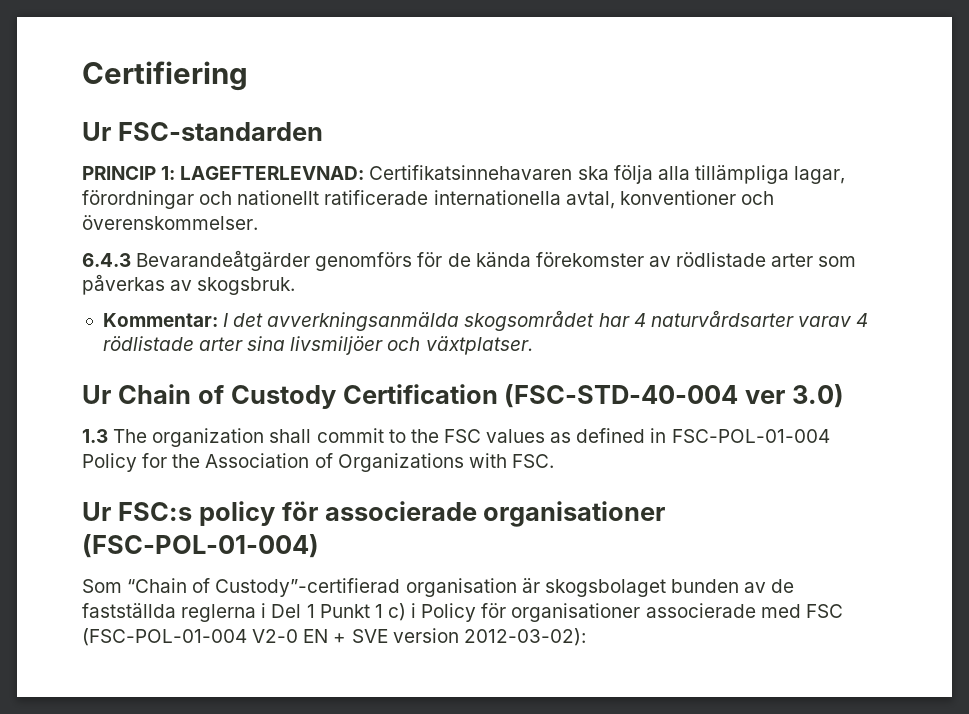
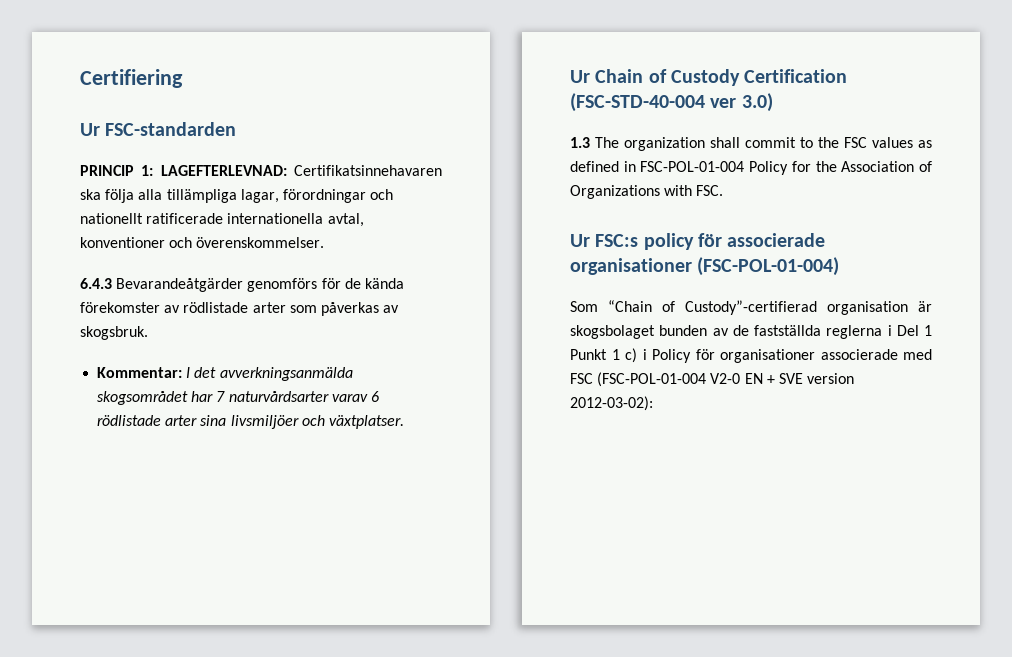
- Kommentar: I det avverkningsanmälda skogsområdet har 4 naturvårdsarter varav 4 rödlistade arter sina livsmiljöer och växtplatser.
+ Kommentar: I det avverkningsanmälda skogsområdet har 7 naturvårdsarter varav 6 rödlistade arter sina livsmiljöer och växtplatser.

